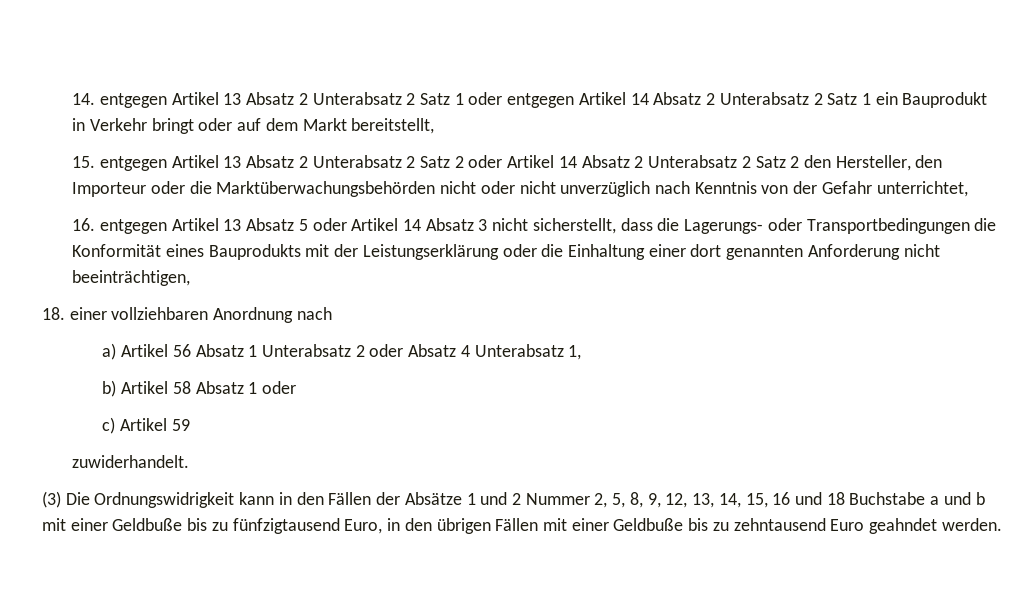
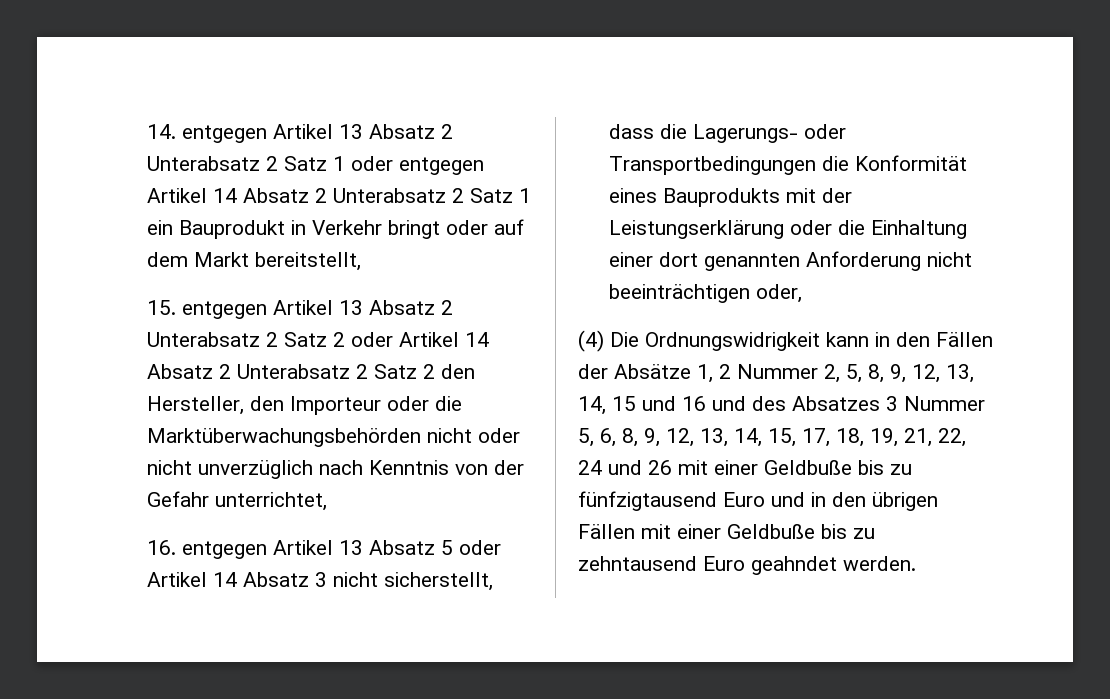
- 16. entgegen Artikel 13 Absatz 5 oder Artikel 14 Absatz 3 nicht sicherstellt, dass die Lagerungs- oder Transportbedingungen die Konformität eines Bauprodukts mit der Leistungserklärung oder die Einhaltung einer dort genannten Anforderung nicht beeinträchtigen,
- 18. einer vollziehbaren Anordnung nach
- a) Artikel 56 Absatz 1 Unterabsatz 2 oder Absatz 4 Unterabsatz 1,
- b) Artikel 58 Absatz 1 oder
- c) Artikel 59
- zuwiderhandelt.
- (3) Die Ordnungswidrigkeit kann in den Fällen der Absätze 1 und 2 Nummer 2, 5, 8, 9, 12, 13, 14, 15, 16 und 18 Buchstabe a und b mit einer Geldbuße bis zu fünfzigtausend Euro, in den übrigen Fällen mit einer Geldbuße bis zu zehntausend Euro geahndet werden.
+ 16. entgegen Artikel 13 Absatz 5 oder Artikel 14 Absatz 3 nicht sicherstellt, dass die Lagerungs- oder Transportbedingungen die Konformität eines Bauprodukts mit der Leistungserklärung oder die Einhaltung einer dort genannten Anforderung nicht beeinträchtigen oder,
+ (4) Die Ordnungswidrigkeit kann in den Fällen der Absätze 1, 2 Nummer 2, 5, 8, 9, 12, 13, 14, 15 und 16 und des Absatzes 3 Nummer 5, 6, 8, 9, 12, 13, 14, 15, 17, 18, 19, 21, 22, 24 und 26 mit einer Geldbuße bis zu fünfzigtausend Euro und in den übrigen Fällen mit einer Geldbuße bis zu zehntausend Euro geahndet werden.

